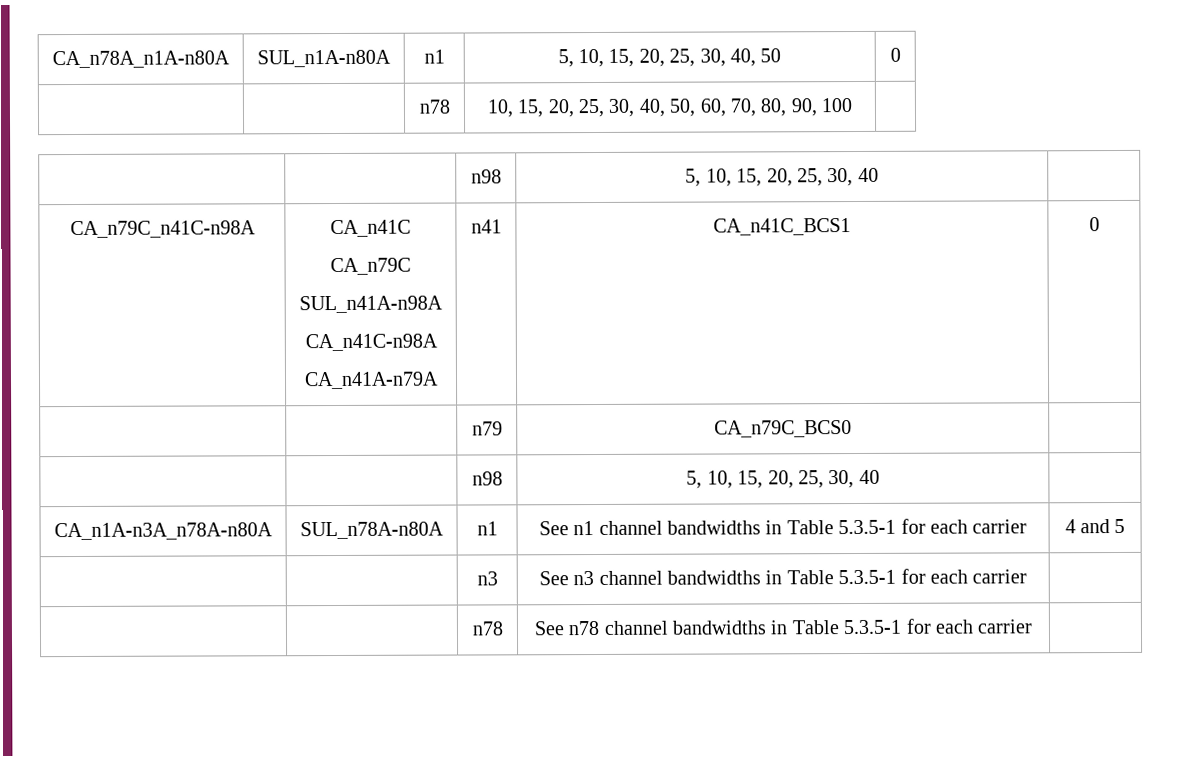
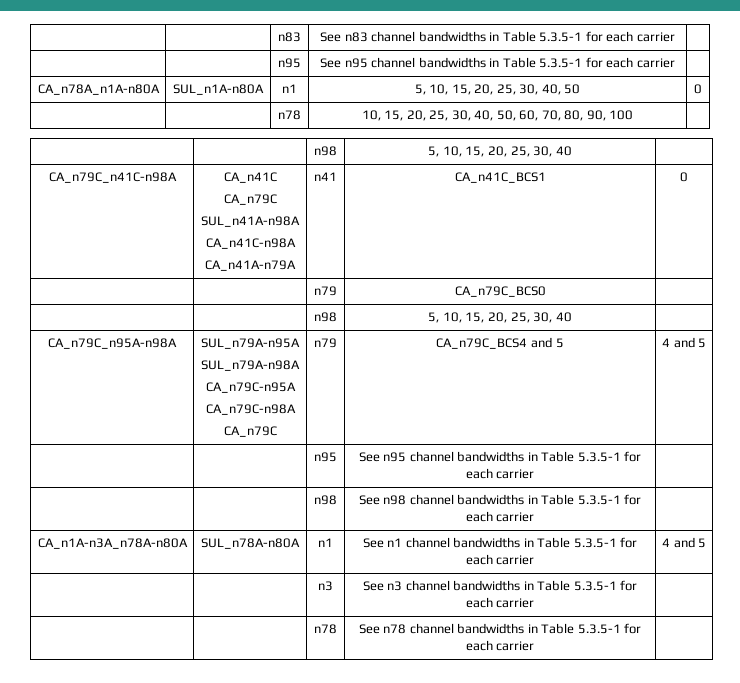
+ | | n83 | See n83 channel bandwidths in Table 5.3.5-1 for each carrier |
+ | | n95 | See n95 channel bandwidths in Table 5.3.5-1 for each carrier |
+ CA_n79C_n95A-n98A | SUL_n79A-n95A
+ SUL_n79A-n98A
+ CA_n79C-n95A
+ CA_n79C-n98A
+ CA_n79C | n79 | CA_n79C_BCS4 and 5 | 4 and 5
+ | | n95 | See n95 channel bandwidths in Table 5.3.5-1 for each carrier |
+ | | n98 | See n98 channel bandwidths in Table 5.3.5-1 for each carrier |

